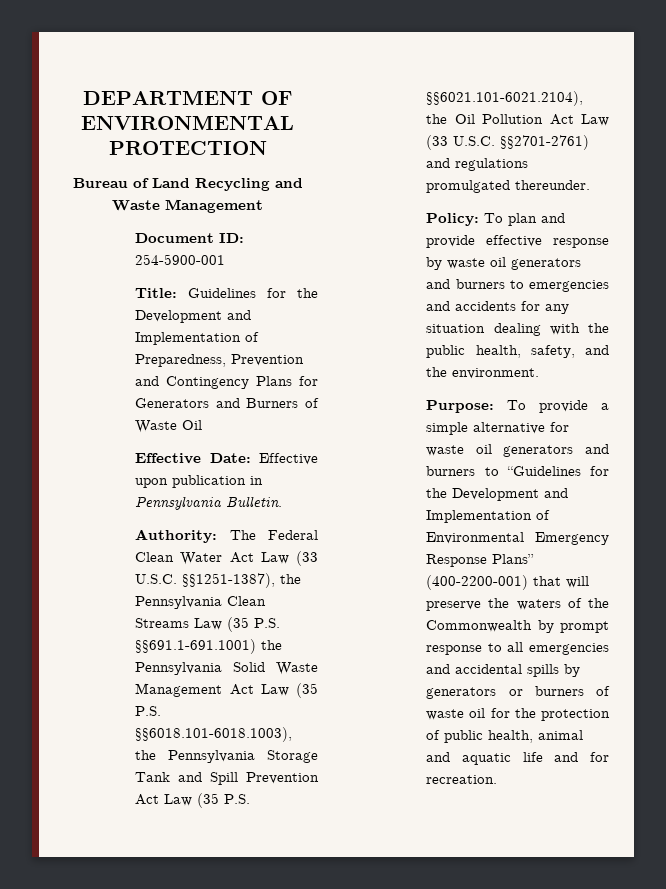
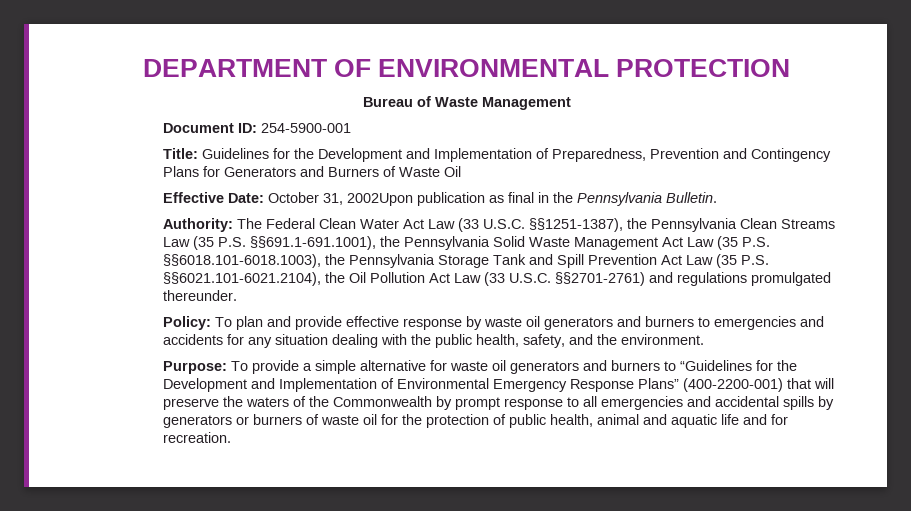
- Bureau of Land Recycling and Waste Management
+ Bureau of Waste Management
- Effective Date: Effective upon publication in Pennsylvania Bulletin.
+ Effective Date: October 31, 2002Upon publication as final in the Pennsylvania Bulletin.
- Authority: The Federal Clean Water Act Law (33 U.S.C. §§1251-1387), the Pennsylvania Clean Streams Law (35 P.S. §§691.1-691.1001) the Pennsylvania Solid Waste Management Act Law (35 P.S. §§6018.101-6018.1003), the Pennsylvania Storage Tank and Spill Prevention Act Law (35 P.S. §§6021.101-6021.2104), the Oil Pollution Act Law (33 U.S.C. §§2701-2761) and regulations promulgated thereunder.
+ Authority: The Federal Clean Water Act Law (33 U.S.C. §§1251-1387), the Pennsylvania Clean Streams Law (35 P.S. §§691.1-691.1001), the Pennsylvania Solid Waste Management Act Law (35 P.S. §§6018.101-6018.1003), the Pennsylvania Storage Tank and Spill Prevention Act Law (35 P.S. §§6021.101-6021.2104), the Oil Pollution Act Law (33 U.S.C. §§2701-2761) and regulations promulgated thereunder.

